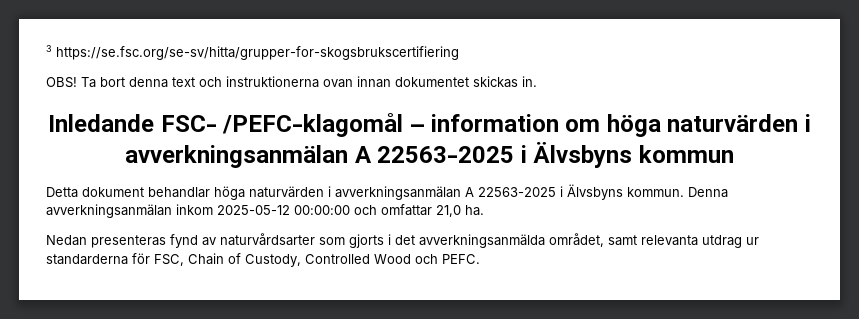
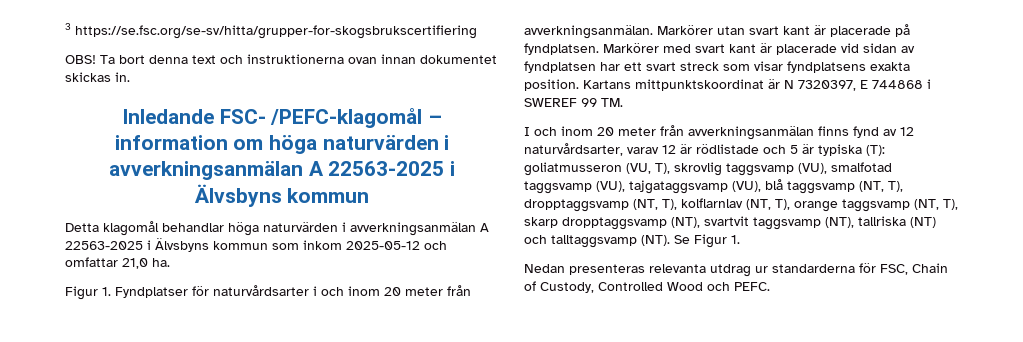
- Detta dokument behandlar höga naturvärden i avverkningsanmälan A 22563-2025 i Älvsbyns kommun. Denna avverkningsanmälan inkom 2025-05-12 00:00:00 och omfattar 21,0 ha.
+ Detta klagomål behandlar höga naturvärden i avverkningsanmälan A 22563-2025 i Älvsbyns kommun som inkom 2025-05-12 och omfattar 21,0 ha.
- Nedan presenteras fynd av naturvårdsarter som gjorts i det avverkningsanmälda området, samt relevanta utdrag ur standarderna för FSC, Chain of Custody, Controlled Wood och PEFC.
+ Figur 1. Fyndplatser för naturvårdsarter i och inom 20 meter från avverkningsanmälan. Markörer utan svart kant är placerade på fyndplatsen. Markörer med svart kant är placerade vid sidan av fyndplatsen har ett svart streck som visar fyndplatsens exakta position. Kartans mittpunktskoordinat är N 7320397, E 744868 i SWEREF 99 TM.
+ I och inom 20 meter från avverkningsanmälan finns fynd av 12 naturvårdsarter, varav 12 är rödlistade och 5 är typiska (T): goliatmusseron (VU, T), skrovlig taggsvamp (VU), smalfotad taggsvamp (VU), tajgataggsvamp (VU), blå taggsvamp (NT, T), dropptaggsvamp (NT, T), kolflarnlav (NT, T), orange taggsvamp (NT, T), skarp dropptaggsvamp (NT), svartvit taggsvamp (NT), tallriska (NT) och talltaggsvamp (NT). Se Figur 1.
+ Nedan presenteras relevanta utdrag ur standarderna för FSC, Chain of Custody, Controlled Wood och PEFC.

